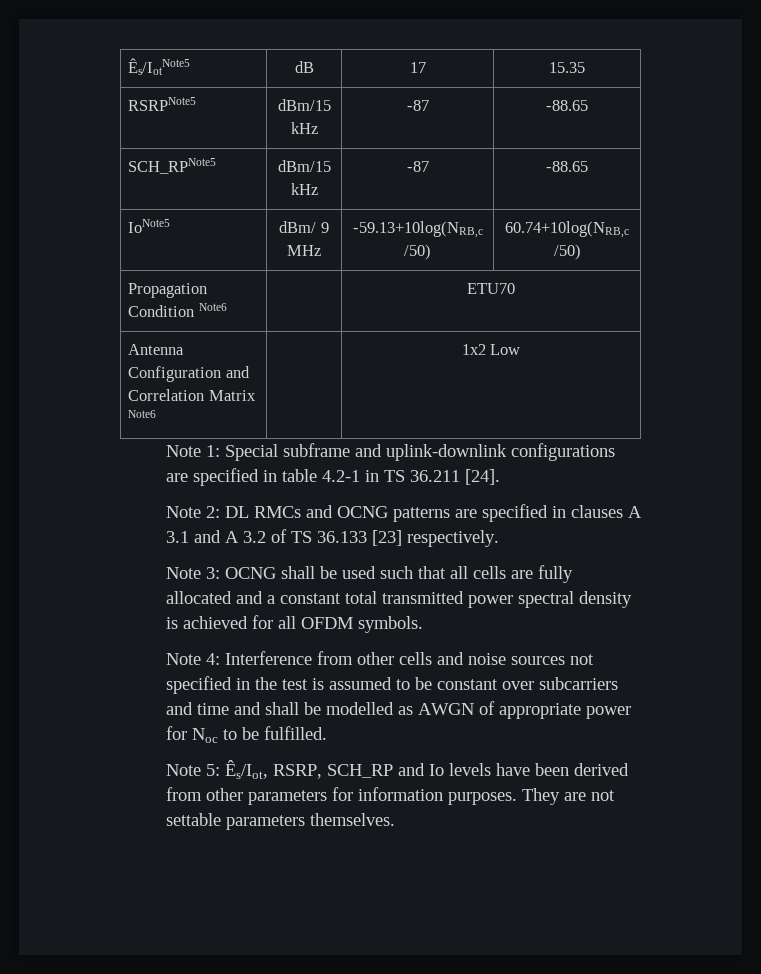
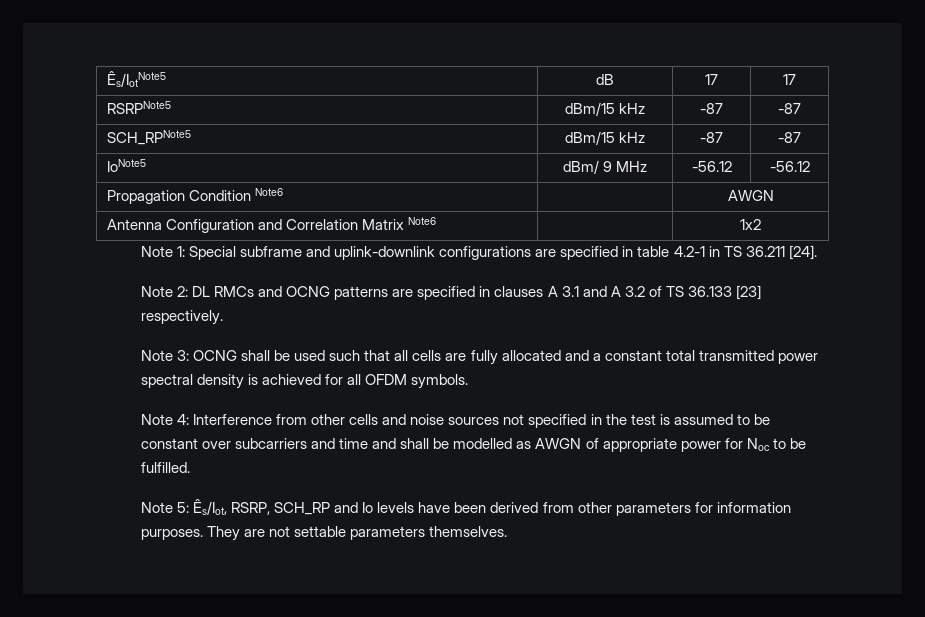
- Ês/IotNote5 | dB | 17 | 15.35
+ Ês/IotNote5 | dB | 17 | 17
- RSRPNote5 | dBm/15 kHz | -87 | -88.65
+ RSRPNote5 | dBm/15 kHz | -87 | -87
- SCH_RPNote5 | dBm/15 kHz | -87 | -88.65
+ SCH_RPNote5 | dBm/15 kHz | -87 | -87
- IoNote5 | dBm/ 9 MHz | -59.13+10log(NRB,c /50) | 60.74+10log(NRB,c /50)
+ IoNote5 | dBm/ 9 MHz | -56.12 | -56.12
- Propagation Condition Note6 | | ETU70
+ Propagation Condition Note6 | | AWGN
- Antenna Configuration and Correlation Matrix Note6 | | 1x2 Low
+ Antenna Configuration and Correlation Matrix Note6 | | 1x2

